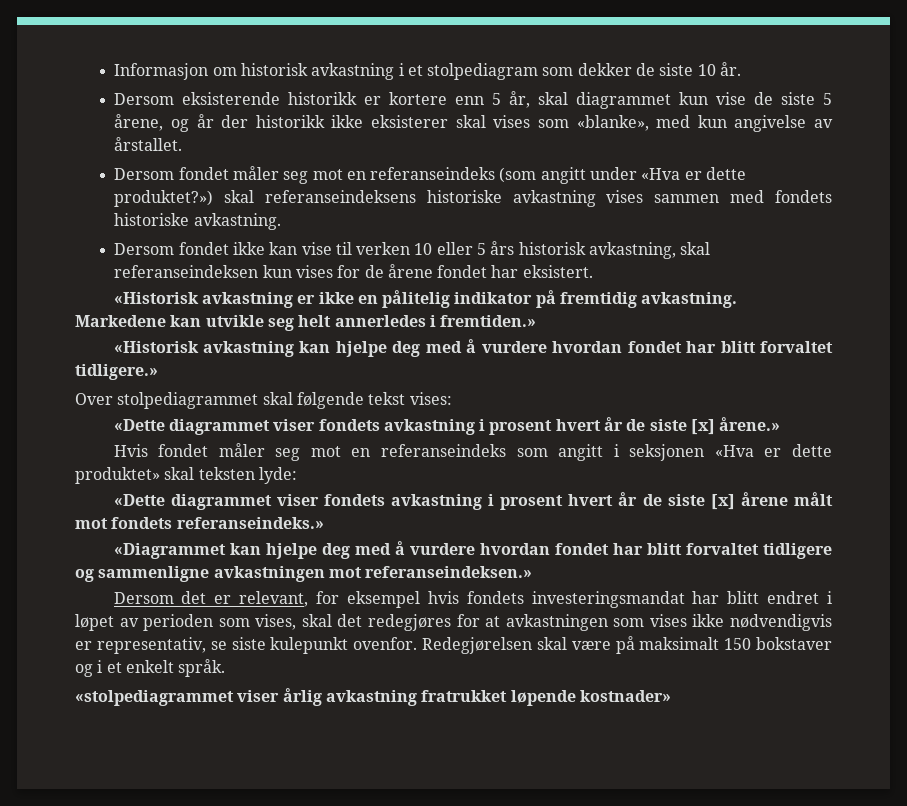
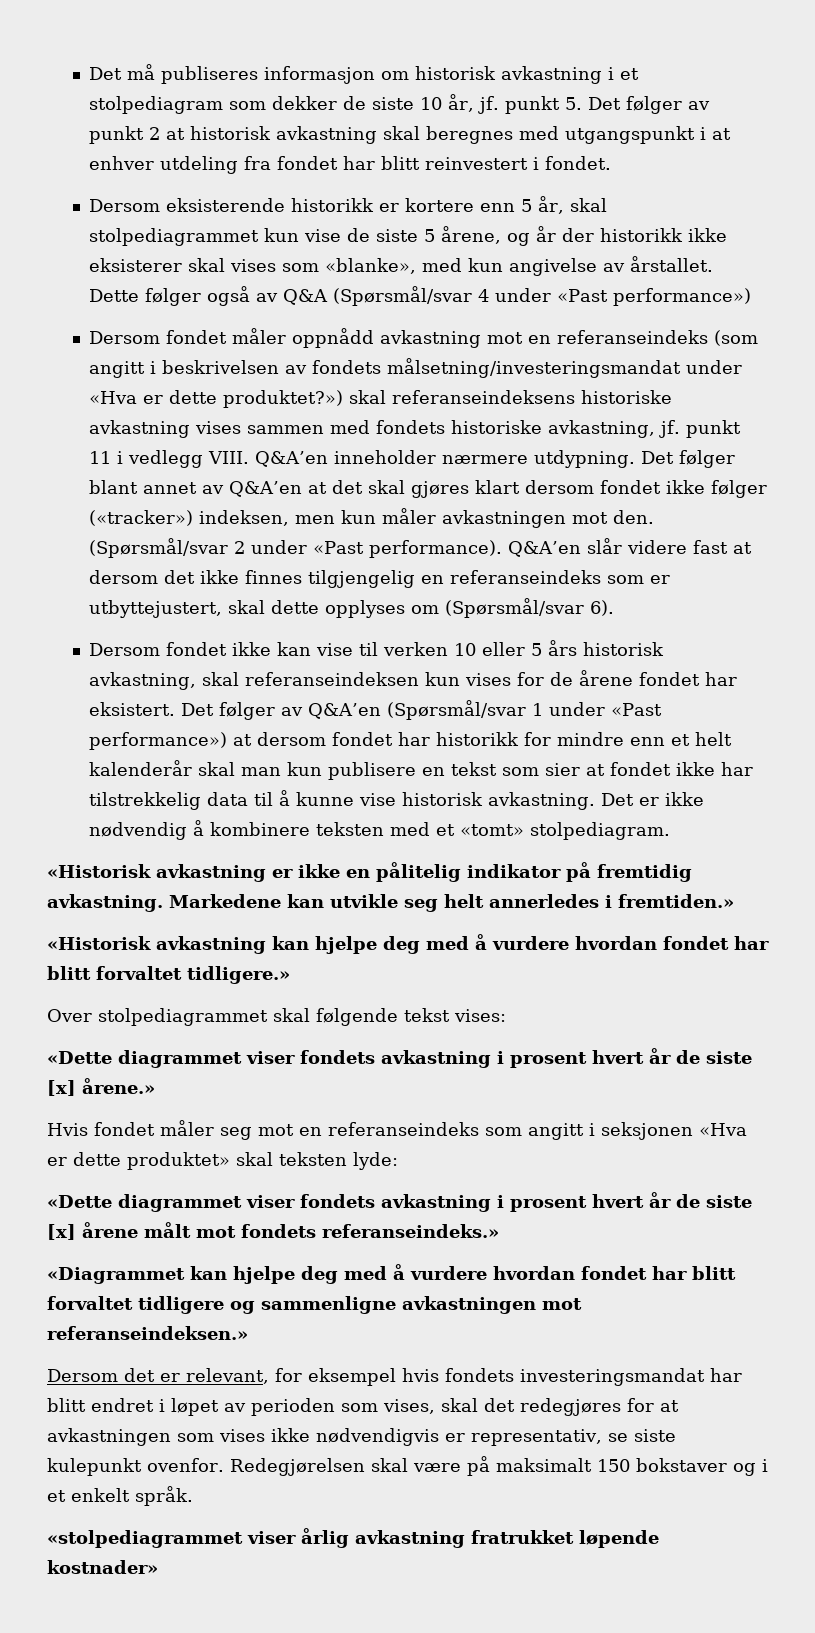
- Informasjon om historisk avkastning i et stolpediagram som dekker de siste 10 år.
+ Det må publiseres informasjon om historisk avkastning i et stolpediagram som dekker de siste 10 år, jf. punkt 5. Det følger av punkt 2 at historisk avkastning skal beregnes med utgangspunkt i at enhver utdeling fra fondet har blitt reinvestert i fondet.
- Dersom eksisterende historikk er kortere enn 5 år, skal diagrammet kun vise de siste 5 årene, og år der historikk ikke eksisterer skal vises som «blanke», med kun angivelse av årstallet.
+ Dersom eksisterende historikk er kortere enn 5 år, skal stolpediagrammet kun vise de siste 5 årene, og år der historikk ikke eksisterer skal vises som «blanke», med kun angivelse av årstallet. Dette følger også av Q&A (Spørsmål/svar 4 under «Past performance»)
- Dersom fondet måler seg mot en referanseindeks (som angitt under «Hva er dette produktet?») skal referanseindeksens historiske avkastning vises sammen med fondets historiske avkastning.
+ Dersom fondet måler oppnådd avkastning mot en referanseindeks (som angitt i beskrivelsen av fondets målsetning/investeringsmandat under «Hva er dette produktet?») skal referanseindeksens historiske avkastning vises sammen med fondets historiske avkastning, jf. punkt 11 i vedlegg VIII. Q&A’en inneholder nærmere utdypning. Det følger blant annet av Q&A’en at det skal gjøres klart dersom fondet ikke følger («tracker») indeksen, men kun måler avkastningen mot den. (Spørsmål/svar 2 under «Past performance). Q&A’en slår videre fast at dersom det ikke finnes tilgjengelig en referanseindeks som er utbyttejustert, skal dette opplyses om (Spørsmål/svar 6).
+ Det følger av Q&A’en (Spørsmål/svar 1 under «Past performance») at dersom fondet har historikk for mindre enn et helt kalenderår skal man kun publisere en tekst som sier at fondet ikke har tilstrekkelig data til å kunne vise historisk avkastning. Det er ikke nødvendig å kombinere teksten med et «tomt» stolpediagram.

